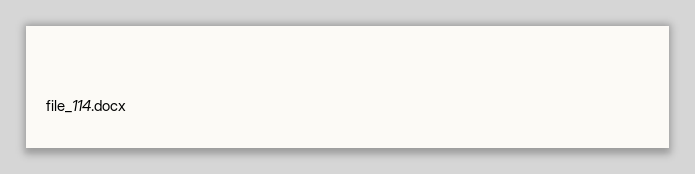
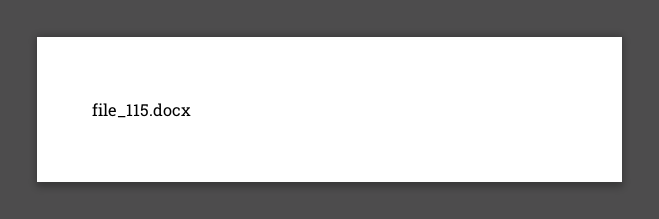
- file_114.docx
+ file_115.docx

